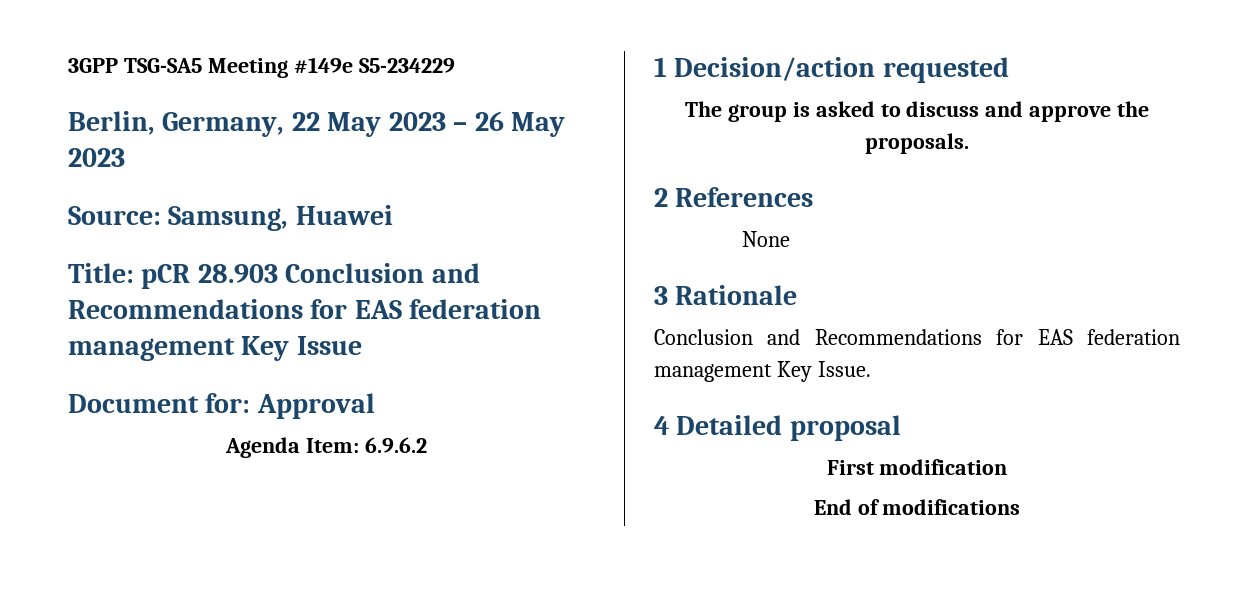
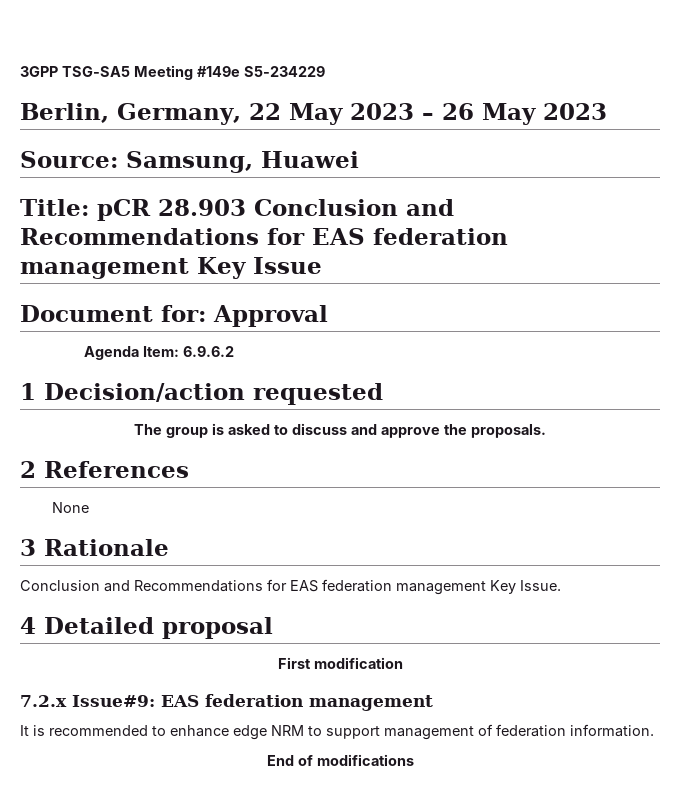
+ 7.2.x Issue#9: EAS federation management
+ It is recommended to enhance edge NRM to support management of federation information.

